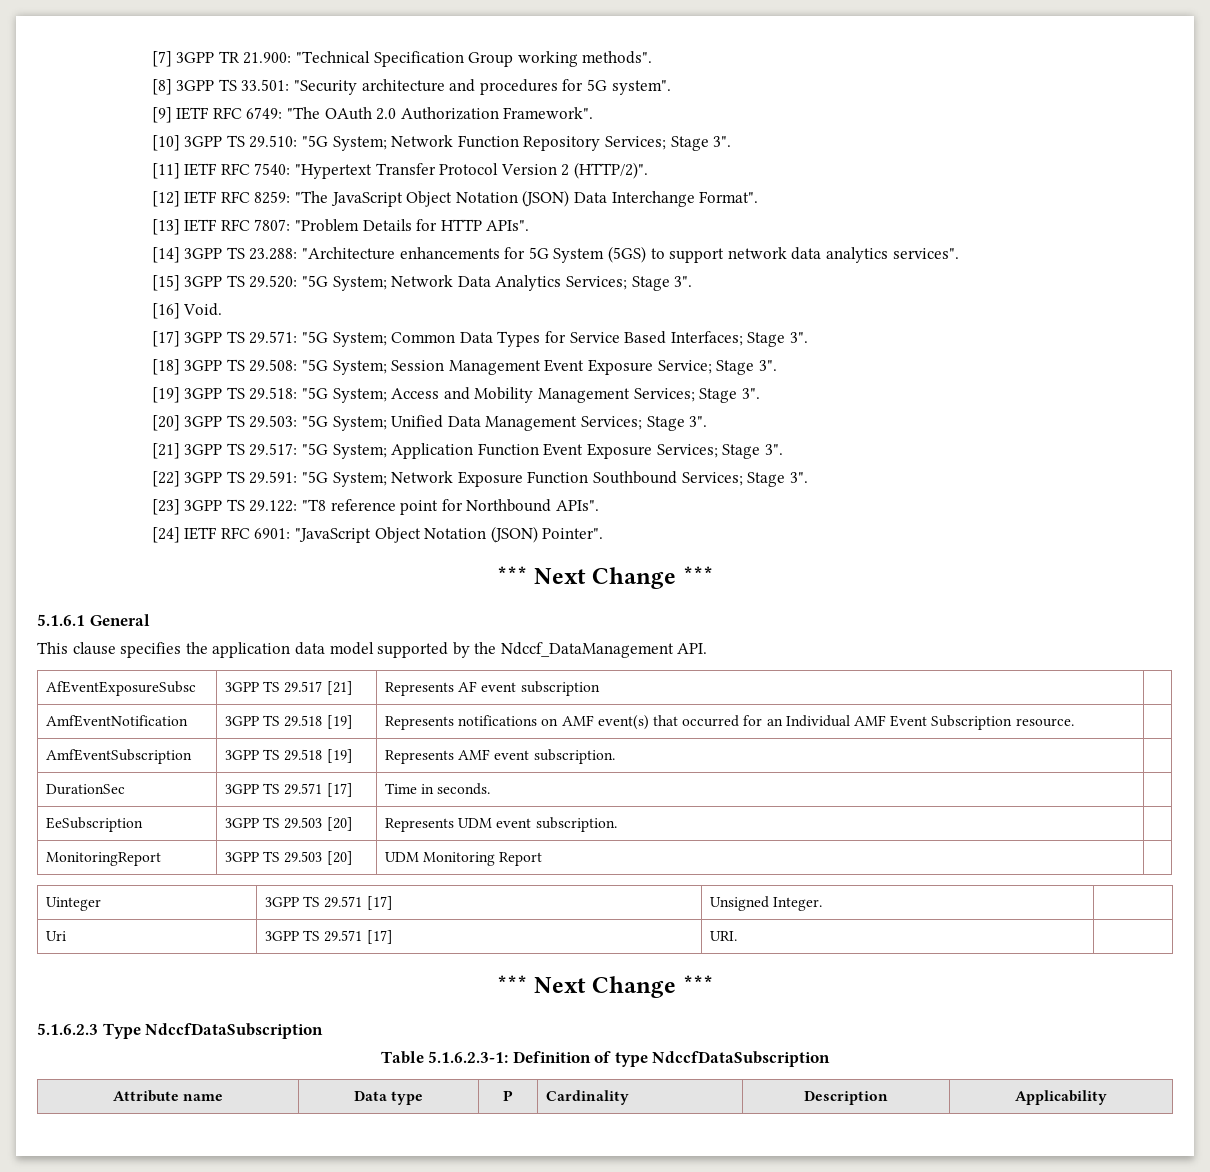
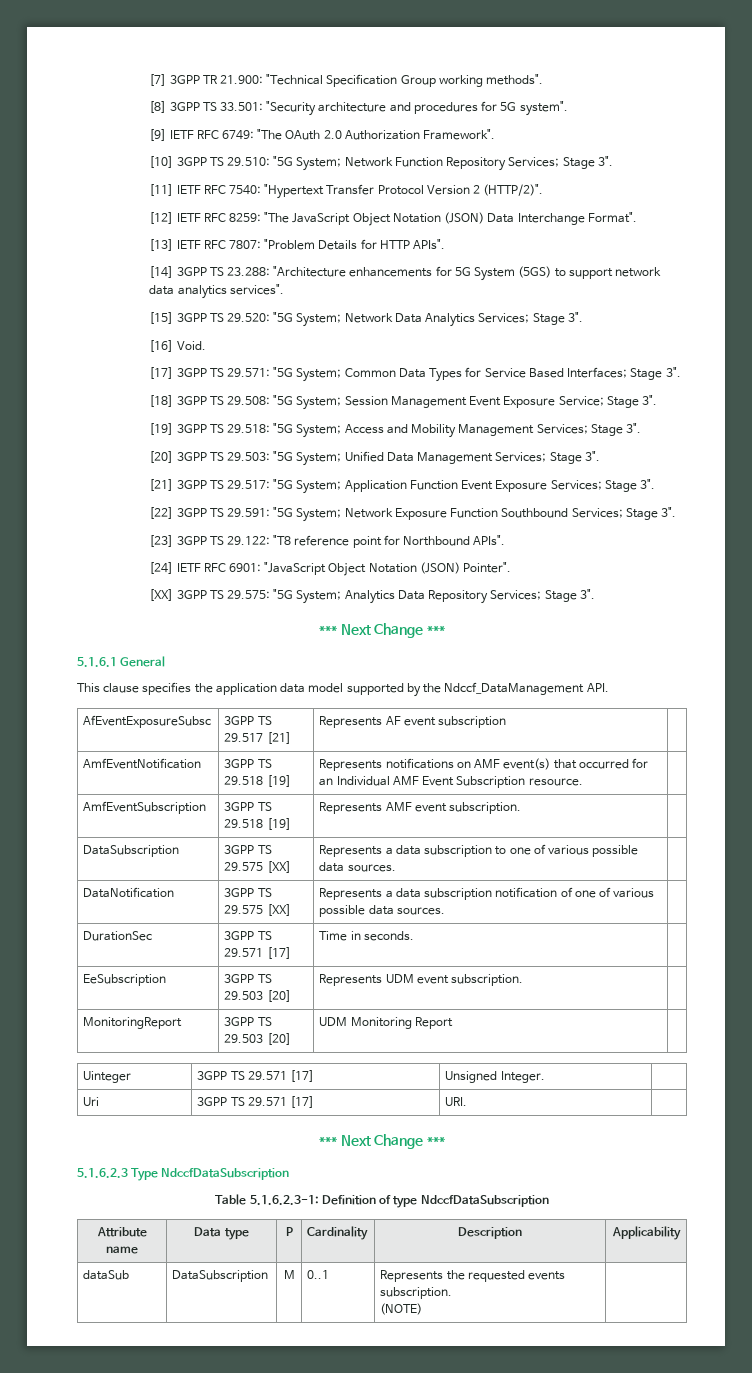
+ [XX] 3GPP TS 29.575: "5G System; Analytics Data Repository Services; Stage 3".
+ DataSubscription | 3GPP TS 29.575 [XX] | Represents a data subscription to one of various possible data sources. |
+ DataNotification | 3GPP TS 29.575 [XX] | Represents a data subscription notification of one of various possible data sources. |
+ dataSub | DataSubscription | M | 0..1 | Represents the requested events subscription.
+ (NOTE) |

